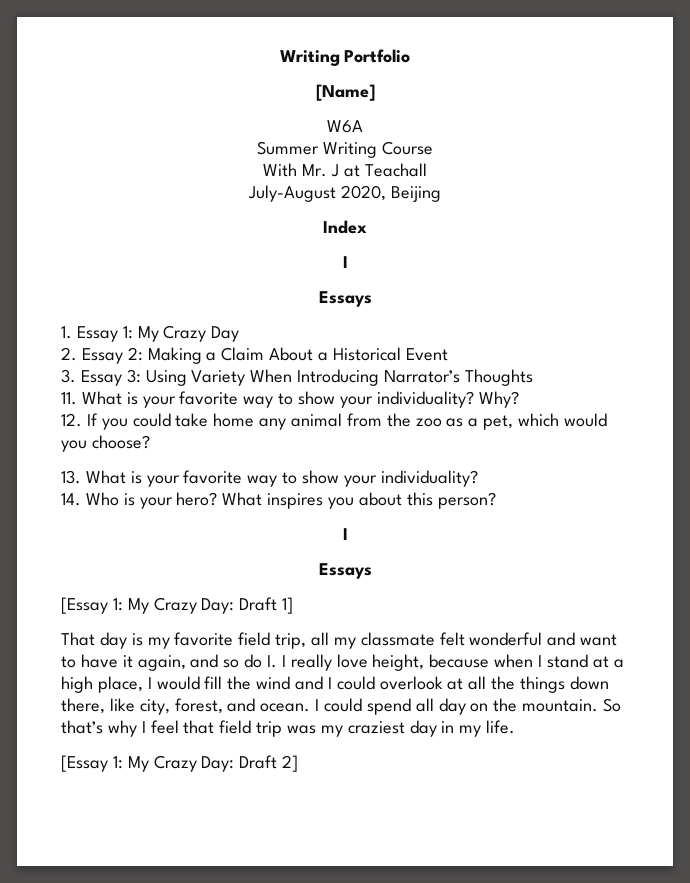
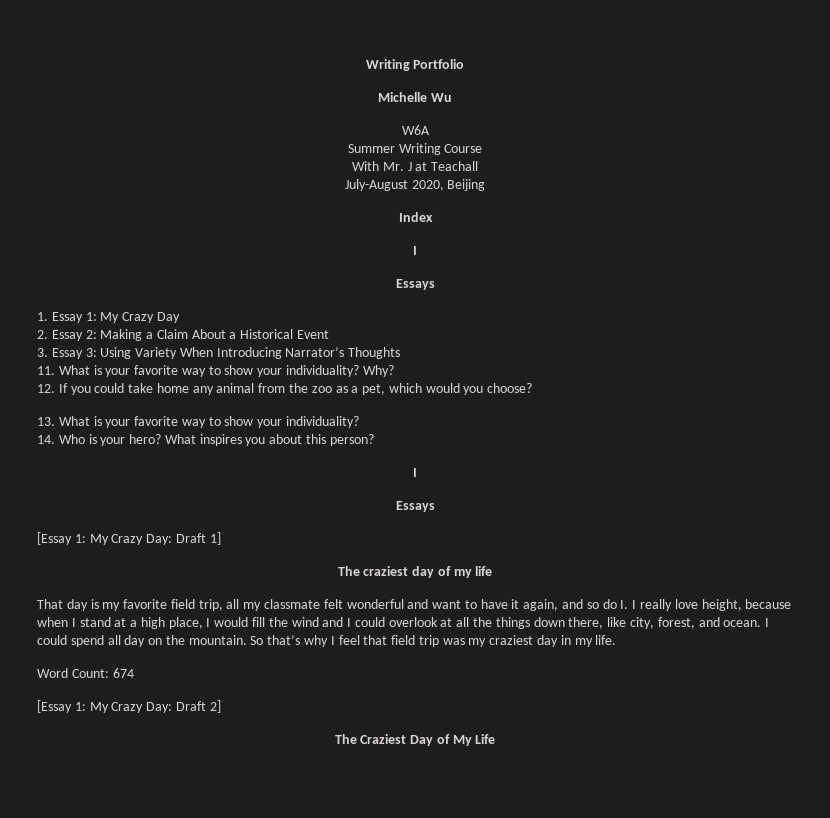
- [Name]
+ Michelle Wu
+ The craziest day of my life
+ Word Count: 674
+ The Craziest Day of My Life

